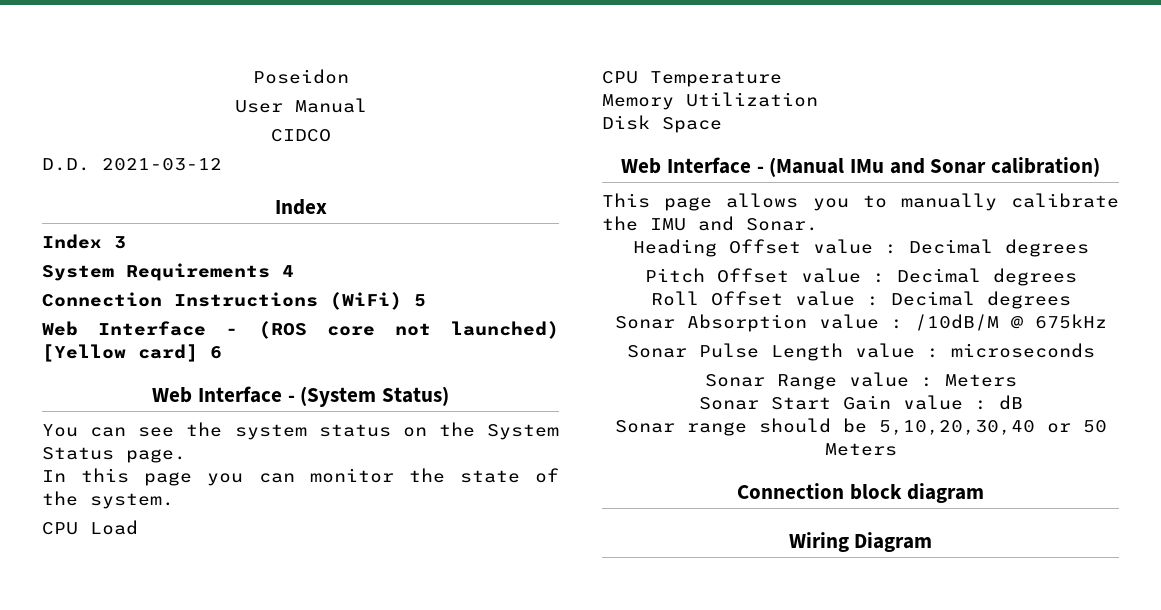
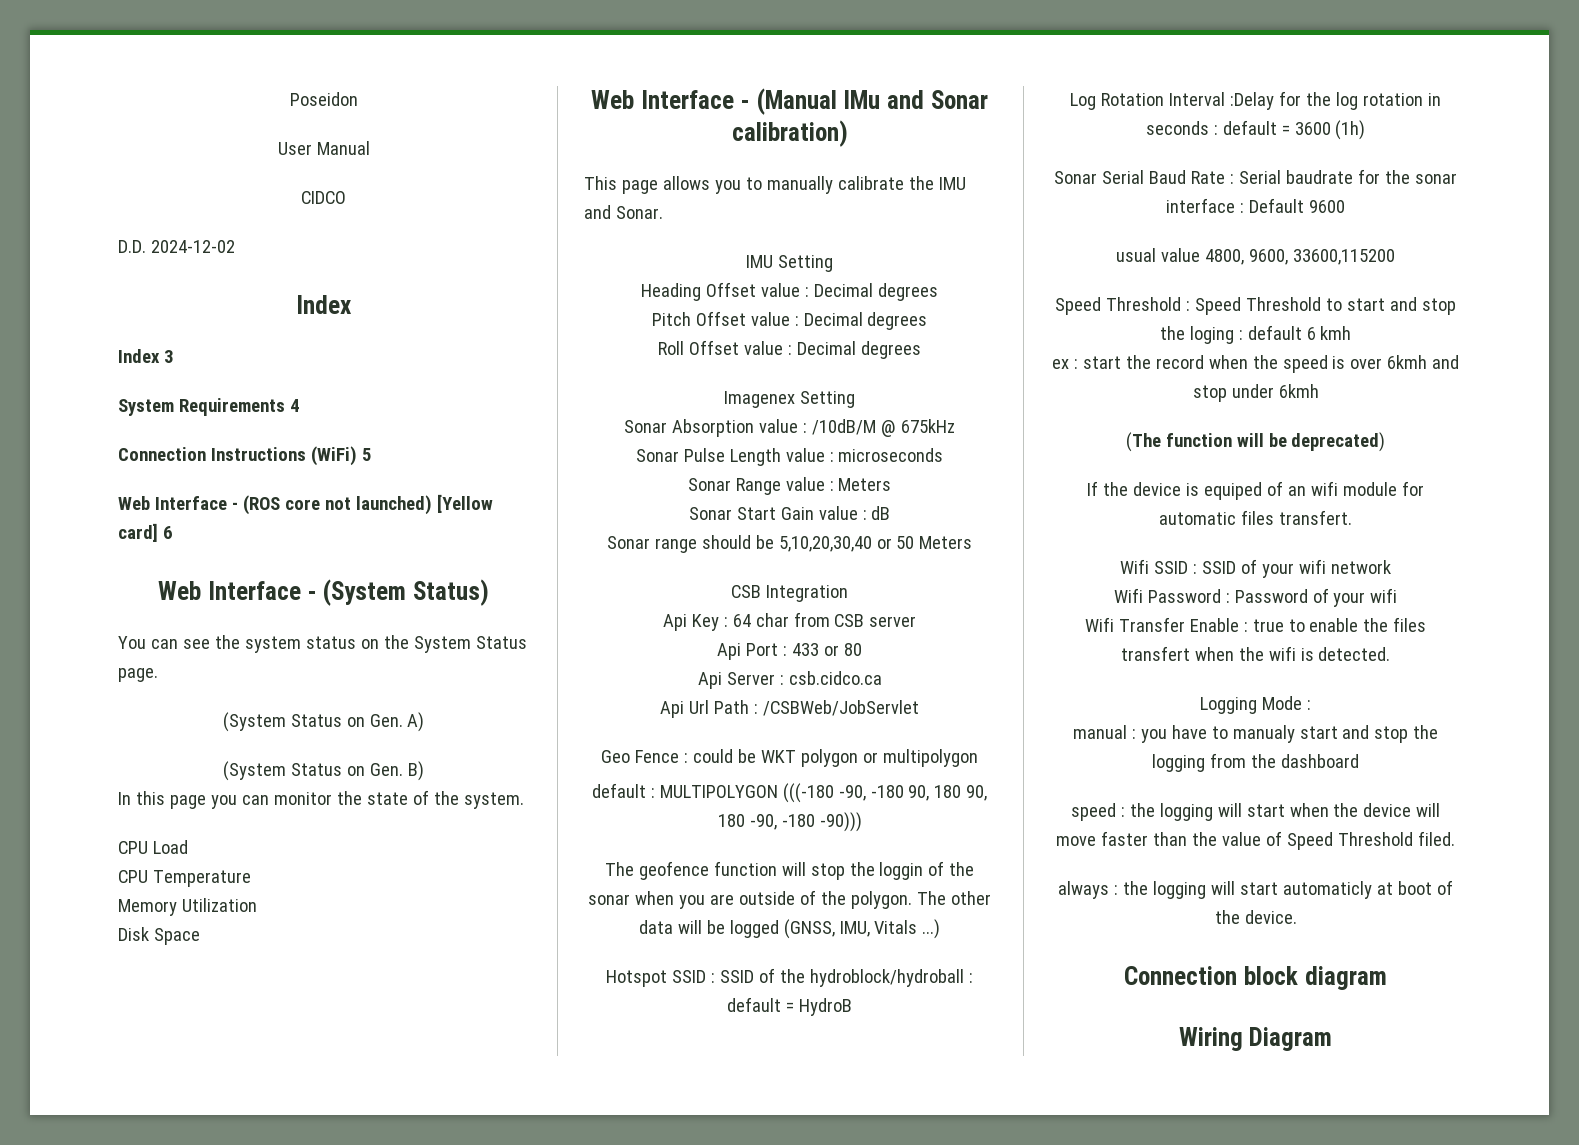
- D.D. 2021-03-12
+ D.D. 2024-12-02
+ (System Status on Gen. A)
+ (System Status on Gen. B)
+ IMU Setting
+ Imagenex Setting
+ CSB Integration
+ Api Key : 64 char from CSB server
+ Api Port : 433 or 80
+ Api Server : csb.cidco.ca
+ Api Url Path : /CSBWeb/JobServlet
+ Geo Fence : could be WKT polygon or multipolygon
+ default : MULTIPOLYGON (((-180 -90, -180 90, 180 90, 180 -90, -180 -90)))
+ The geofence function will stop the loggin of the sonar when you are outside of the polygon. The other data will be logged (GNSS, IMU, Vitals ...)
+ Hotspot SSID : SSID of the hydroblock/hydroball : default = HydroB
+ Log Rotation Interval :Delay for the log rotation in seconds : default = 3600 (1h)
+ Sonar Serial Baud Rate : Serial baudrate for the sonar interface : Default 9600
+ usual value 4800, 9600, 33600,115200
+ Speed Threshold : Speed Threshold to start and stop the loging : default 6 kmh
+ ex : start the record when the speed is over 6kmh and stop under 6kmh
+ (The function will be deprecated)
+ If the device is equiped of an wifi module for automatic files transfert.
+ Wifi SSID : SSID of your wifi network
+ Wifi Password : Password of your wifi
+ Wifi Transfer Enable : true to enable the files transfert when the wifi is detected.
+ Logging Mode :
+ manual : you have to manualy start and stop the logging from the dashboard
+ speed : the logging will start when the device will move faster than the value of Speed Threshold filed.
+ always : the logging will start automaticly at boot of the device.

